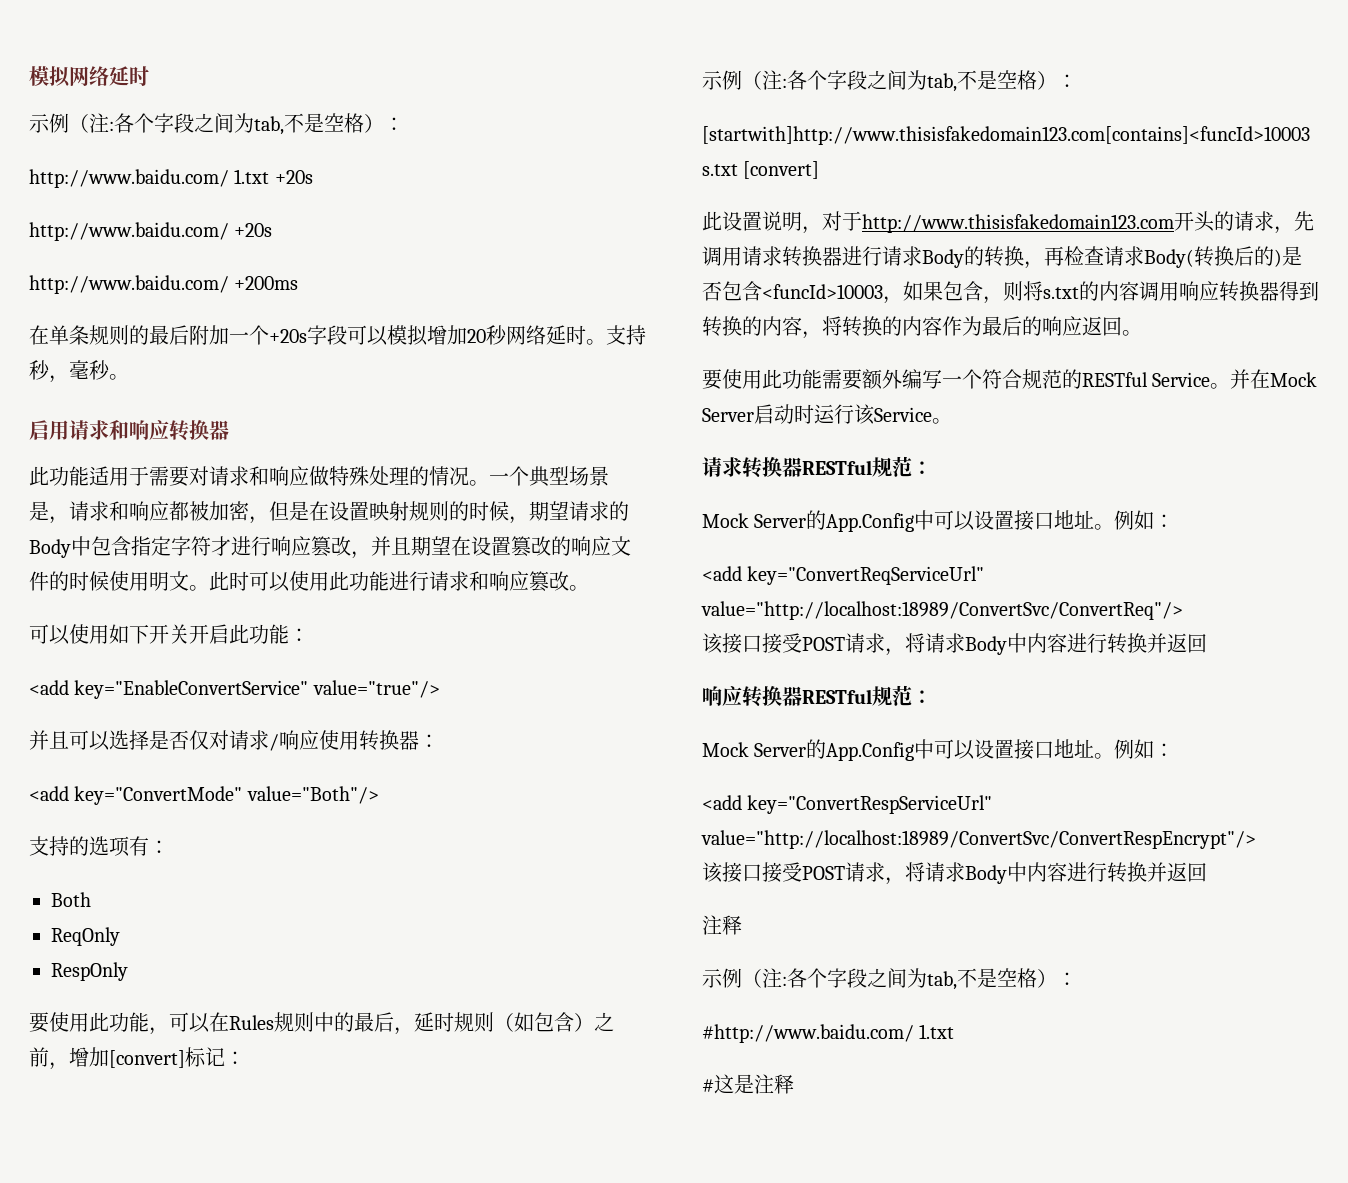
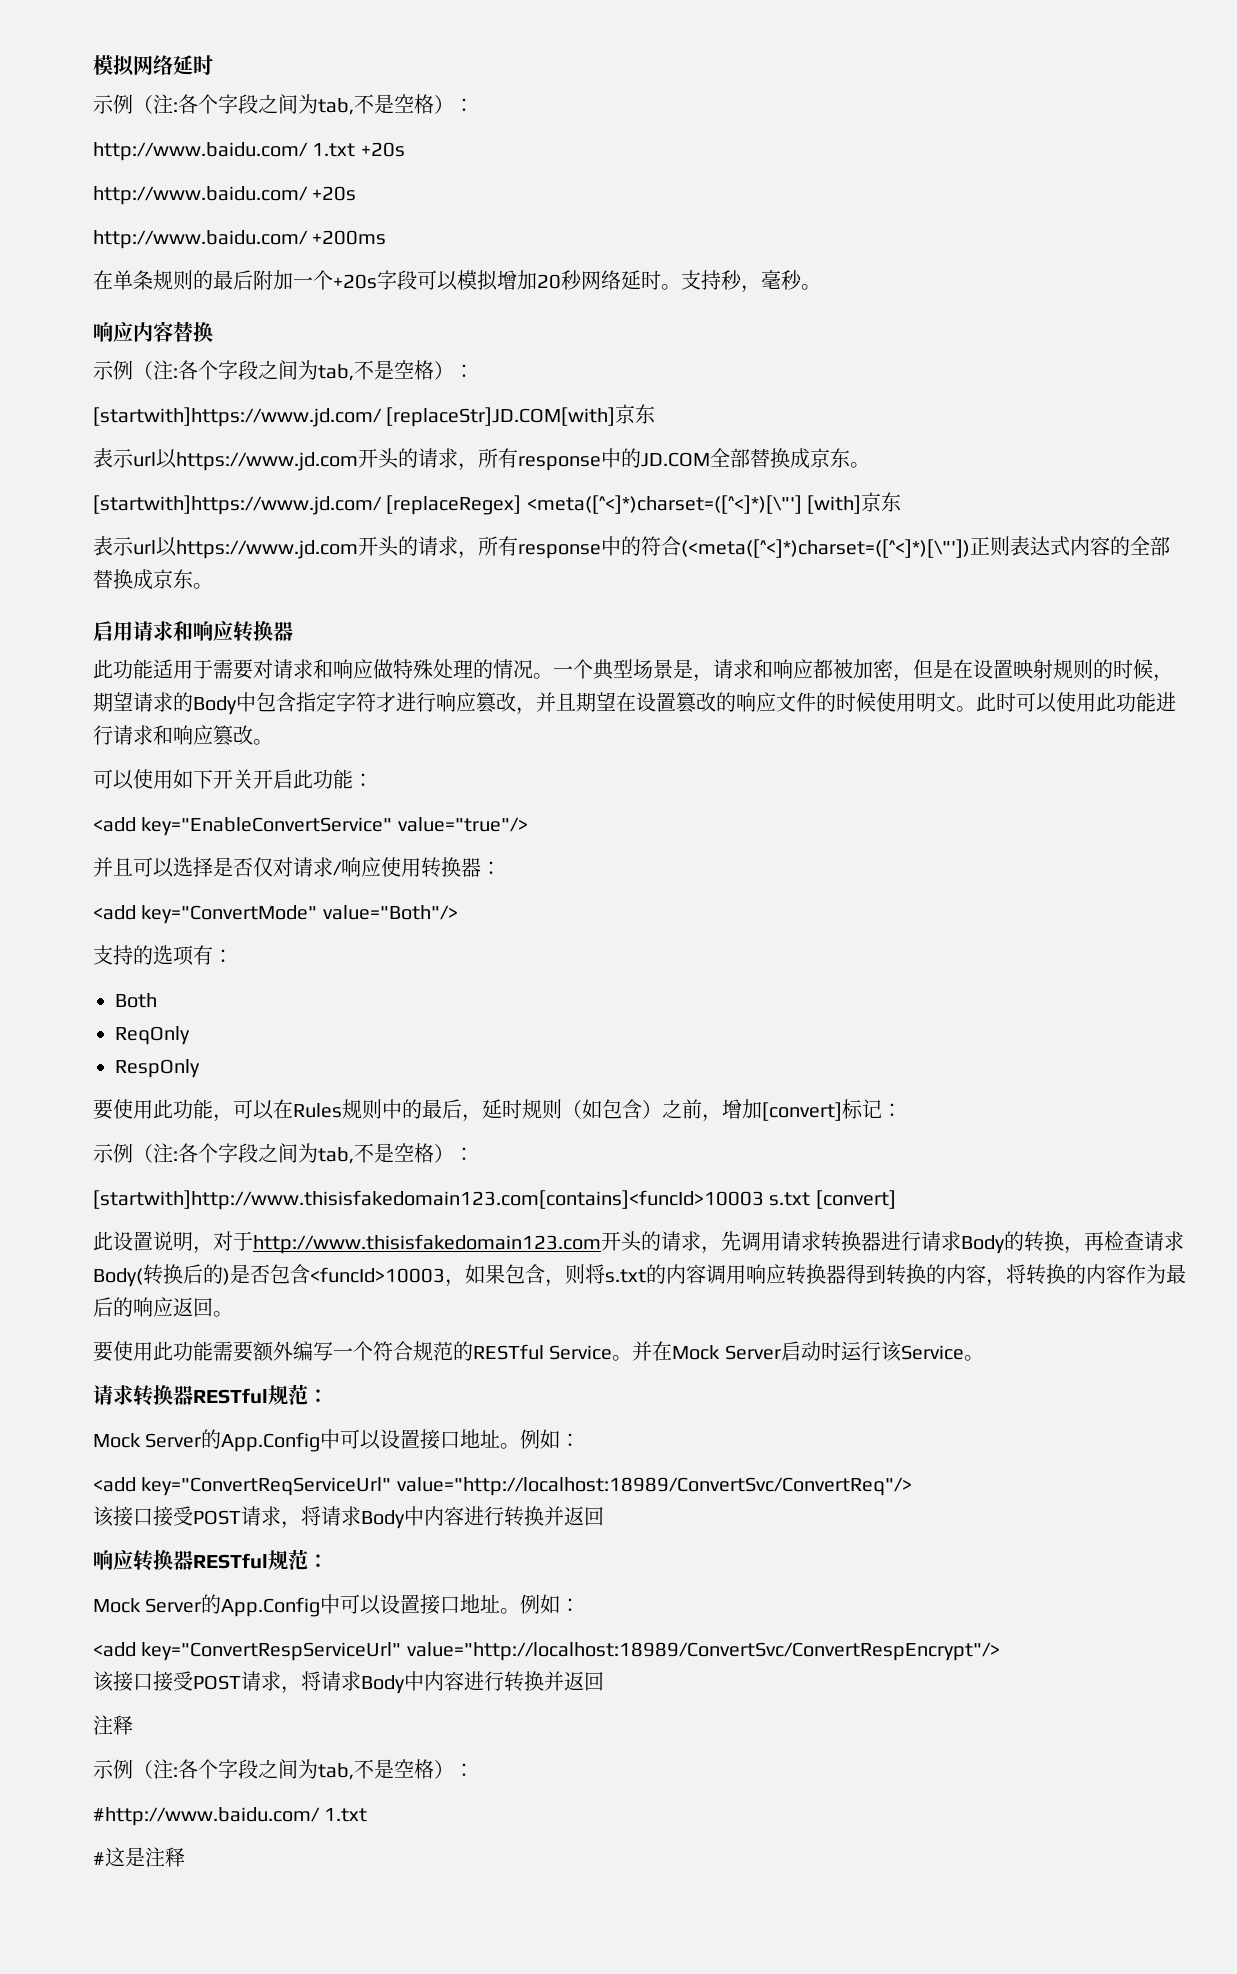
+ 响应内容替换
+ 示例（注:各个字段之间为tab,不是空格）：
+ [startwith]https://www.jd.com/ [replaceStr]JD.COM[with]京东
+ 表示url以https://www.jd.com开头的请求，所有response中的JD.COM全部替换成京东。
+ [startwith]https://www.jd.com/ [replaceRegex] <meta([^<]*)charset=([^<]*)[\"'] [with]京东
+ 表示url以https://www.jd.com开头的请求，所有response中的符合(<meta([^<]*)charset=([^<]*)[\"'])正则表达式内容的全部替换成京东。

